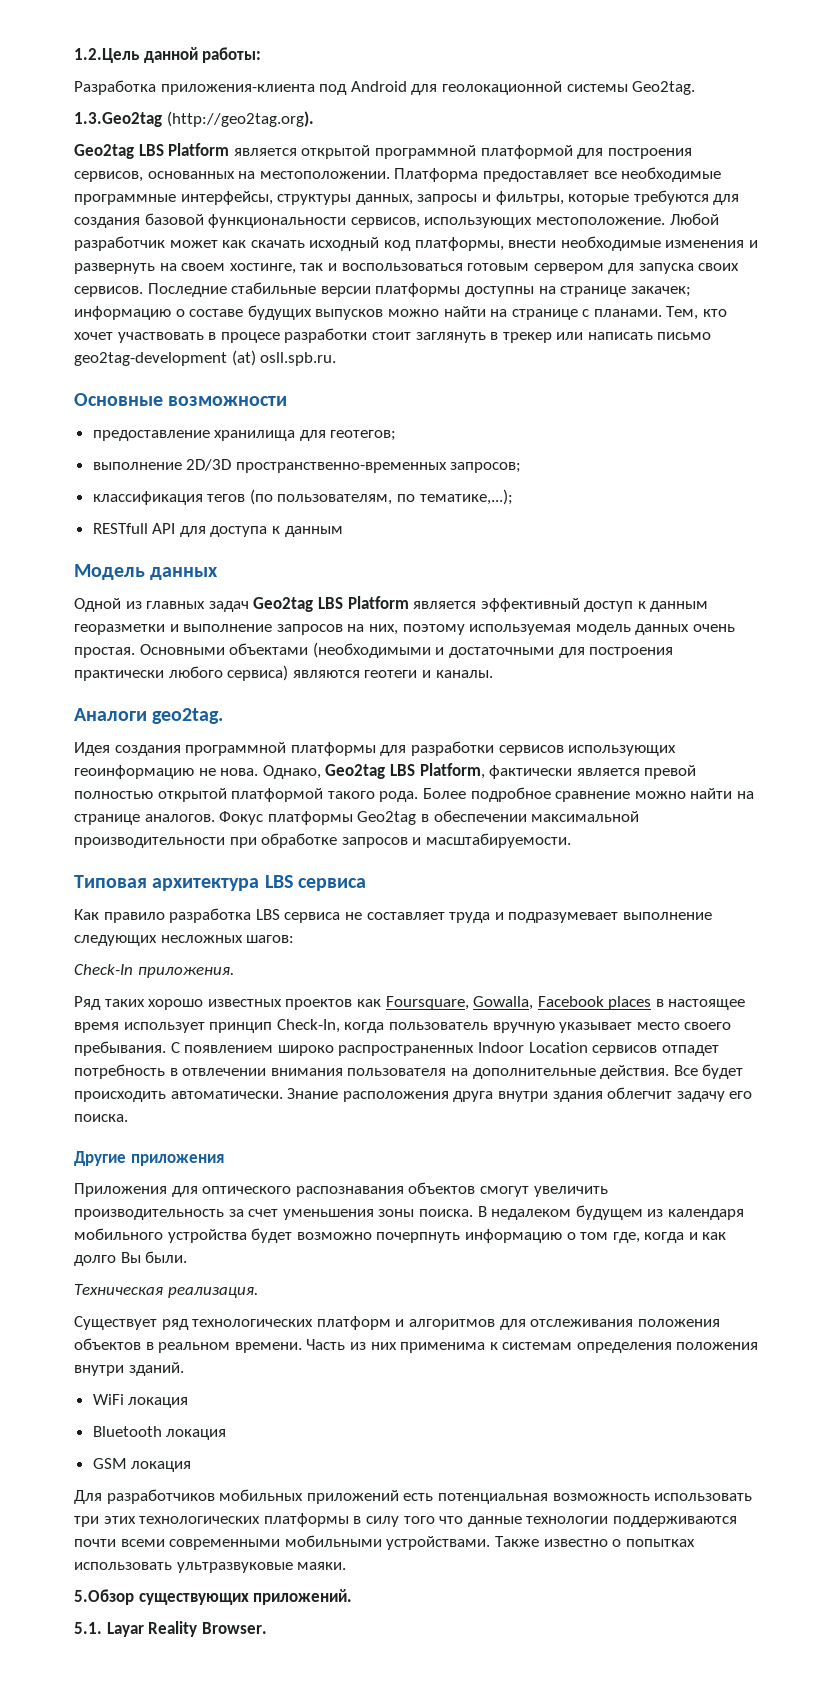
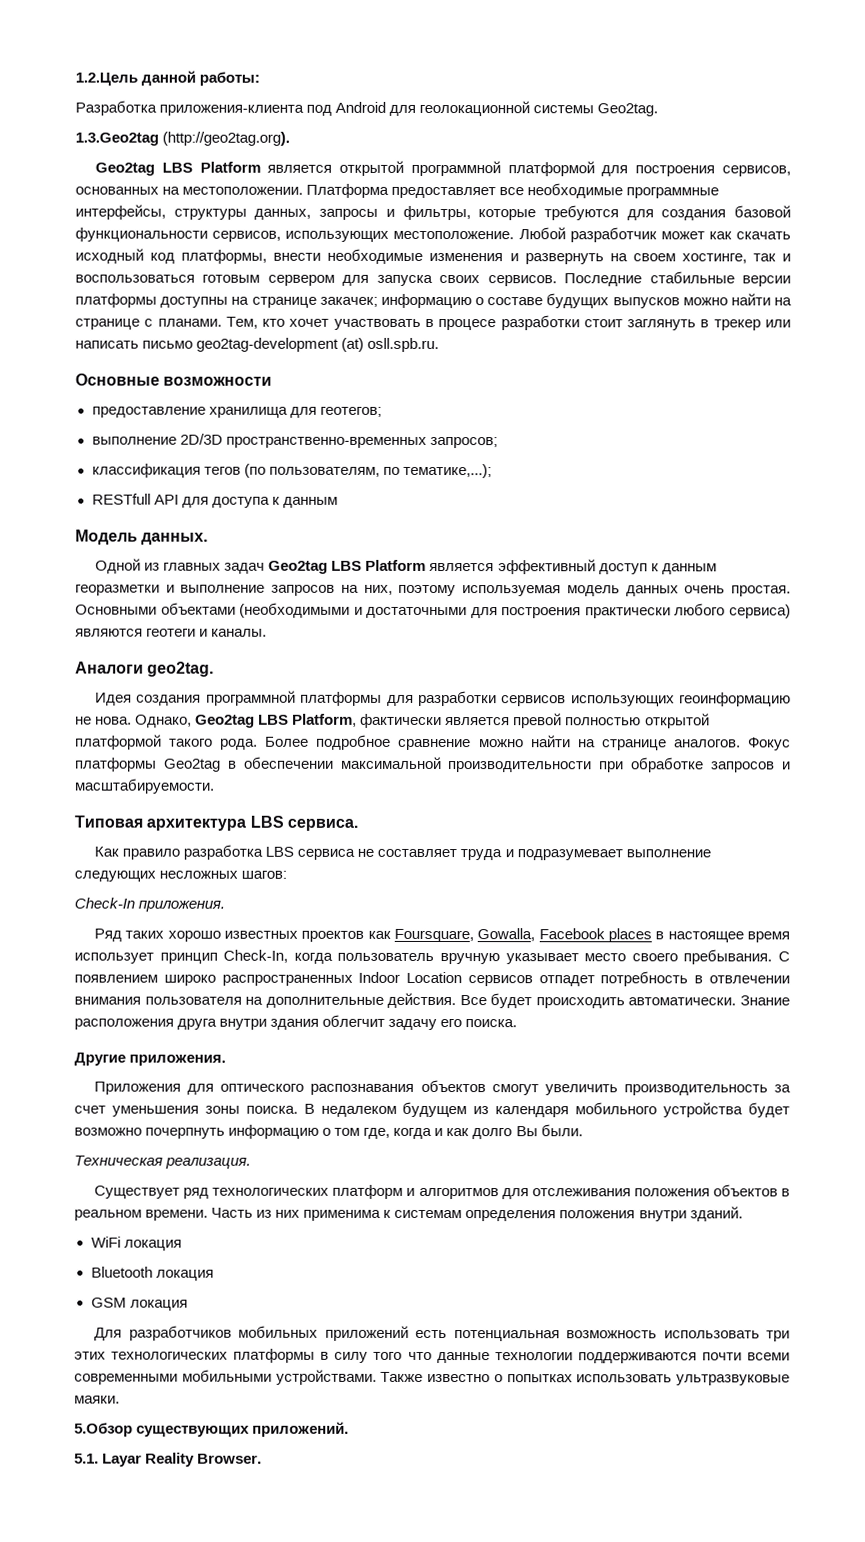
- Модель данных
+ Модель данных.
- Типовая архитектура LBS сервиса
+ Типовая архитектура LBS сервиса.
- Другие приложения
+ Другие приложения.

